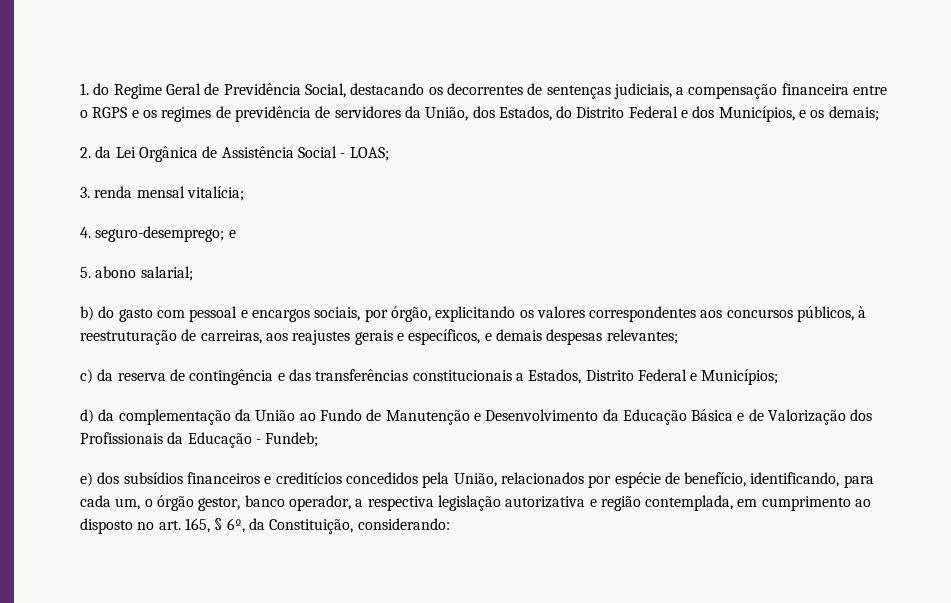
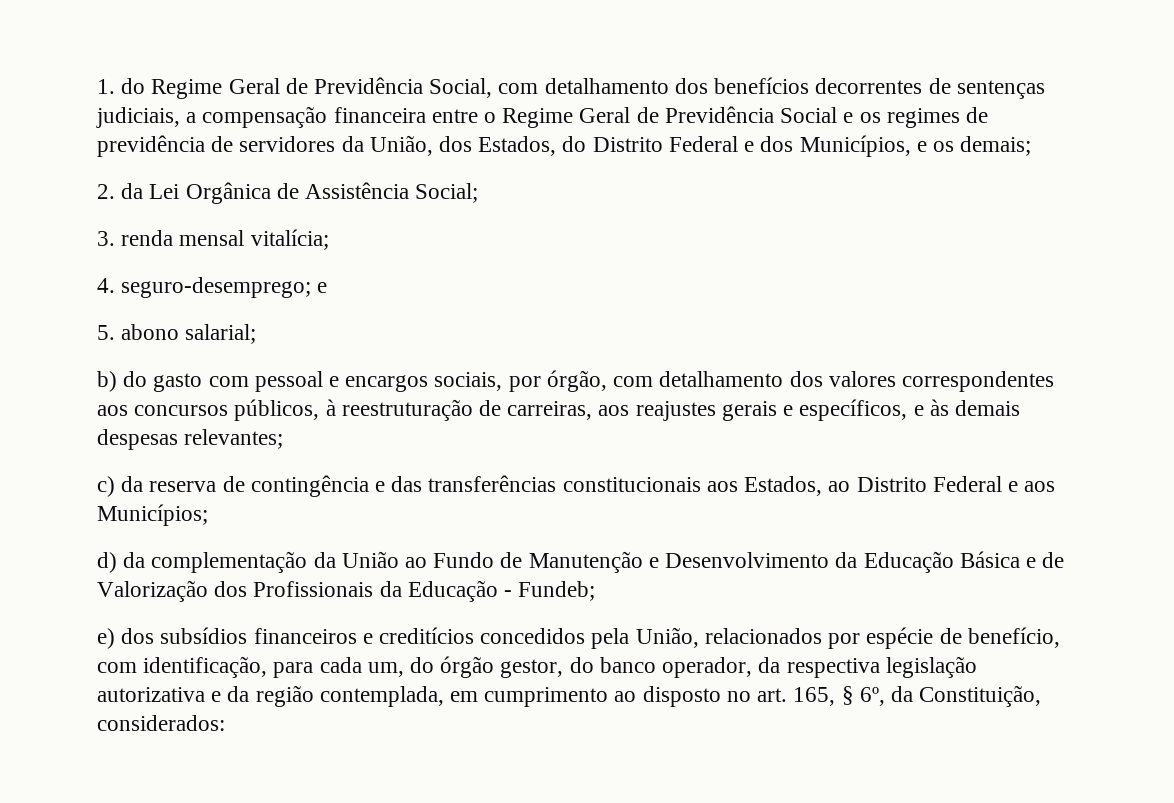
- 1. do Regime Geral de Previdência Social, destacando os decorrentes de sentenças judiciais, a compensação financeira entre o RGPS e os regimes de previdência de servidores da União, dos Estados, do Distrito Federal e dos Municípios, e os demais;
+ 1. do Regime Geral de Previdência Social, com detalhamento dos benefícios decorrentes de sentenças judiciais, a compensação financeira entre o Regime Geral de Previdência Social e os regimes de previdência de servidores da União, dos Estados, do Distrito Federal e dos Municípios, e os demais;
- 2. da Lei Orgânica de Assistência Social - LOAS;
+ 2. da Lei Orgânica de Assistência Social;
- b) do gasto com pessoal e encargos sociais, por órgão, explicitando os valores correspondentes aos concursos públicos, à reestruturação de carreiras, aos reajustes gerais e específicos, e demais despesas relevantes;
+ b) do gasto com pessoal e encargos sociais, por órgão, com detalhamento dos valores correspondentes aos concursos públicos, à reestruturação de carreiras, aos reajustes gerais e específicos, e às demais despesas relevantes;
- c) da reserva de contingência e das transferências constitucionais a Estados, Distrito Federal e Municípios;
+ c) da reserva de contingência e das transferências constitucionais aos Estados, ao Distrito Federal e aos Municípios;
- e) dos subsídios financeiros e creditícios concedidos pela União, relacionados por espécie de benefício, identificando, para cada um, o órgão gestor, banco operador, a respectiva legislação autorizativa e região contemplada, em cumprimento ao disposto no art. 165, § 6º, da Constituição, considerando:
+ e) dos subsídios financeiros e creditícios concedidos pela União, relacionados por espécie de benefício, com identificação, para cada um, do órgão gestor, do banco operador, da respectiva legislação autorizativa e da região contemplada, em cumprimento ao disposto no art. 165, § 6º, da Constituição, considerados:

